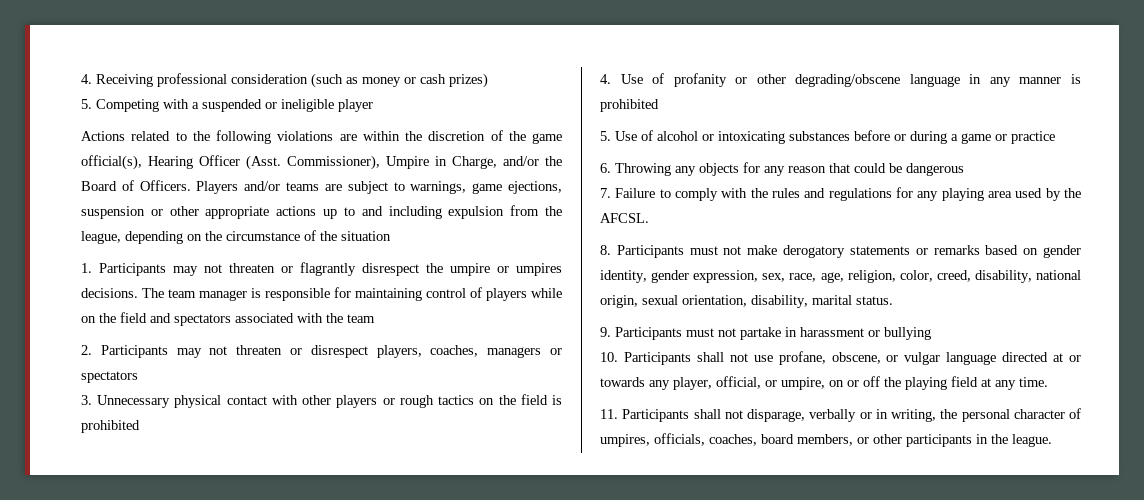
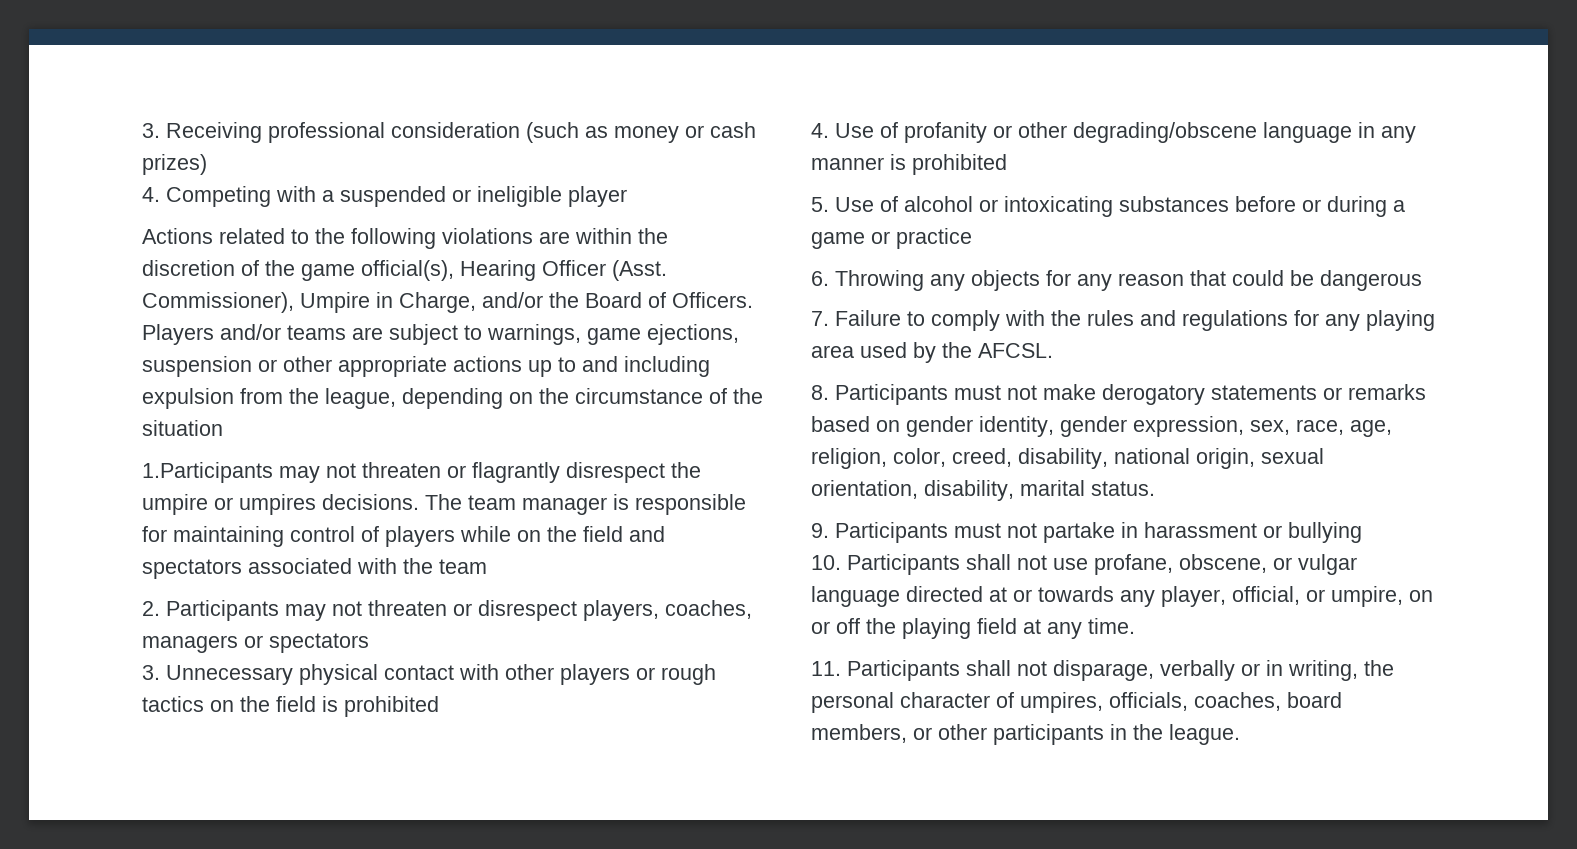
- 4. Receiving professional consideration (such as money or cash prizes)
+ 3. Receiving professional consideration (such as money or cash prizes)
- 5. Competing with a suspended or ineligible player
+ 4. Competing with a suspended or ineligible player
- 1. Participants may not threaten or flagrantly disrespect the umpire or umpires decisions.
+ 1.Participants may not threaten or flagrantly disrespect the umpire or umpires decisions.

